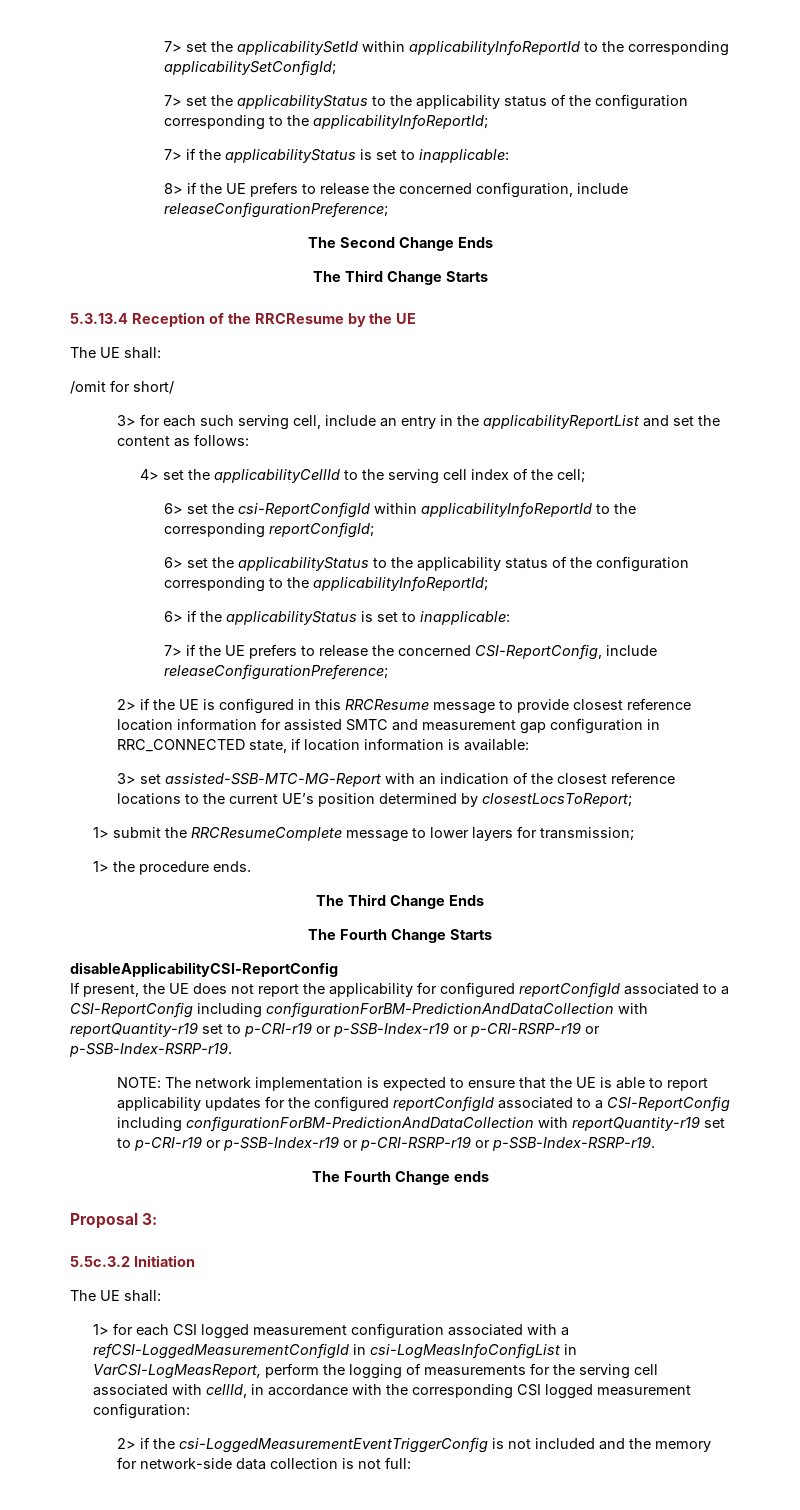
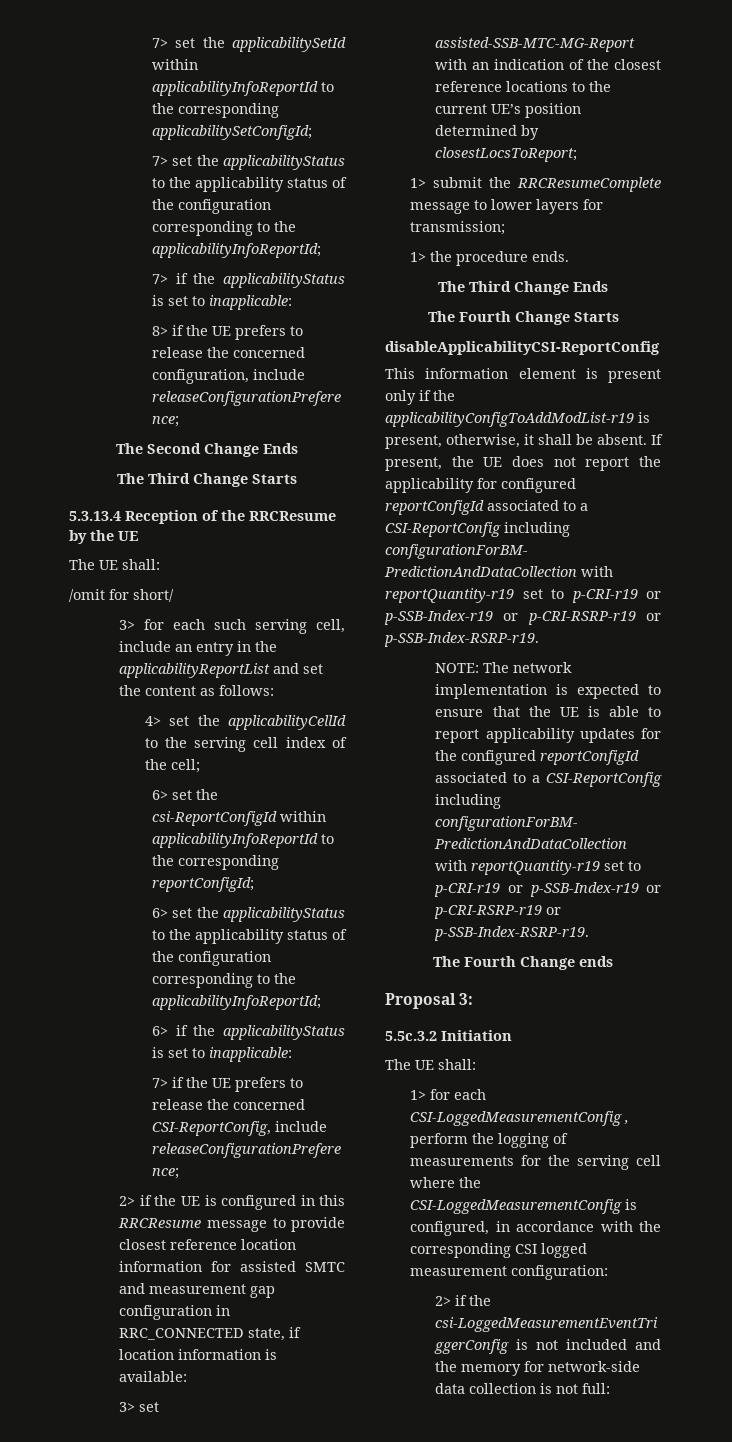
+ This information element is present only if the applicabilityConfigToAddModList-r19 is present, otherwise, it shall be absent.
- 1> for each CSI logged measurement configuration associated with a refCSI-LoggedMeasurementConfigId in csi-LogMeasInfoConfigList in VarCSI-LogMeasReport, perform the logging of measurements for the serving cell associated with cellId, in accordance with the corresponding CSI logged measurement configuration:
+ 1> for each CSI-LoggedMeasurementConfig , perform the logging of measurements for the serving cell where the CSI-LoggedMeasurementConfig is configured, in accordance with the corresponding CSI logged measurement configuration:

